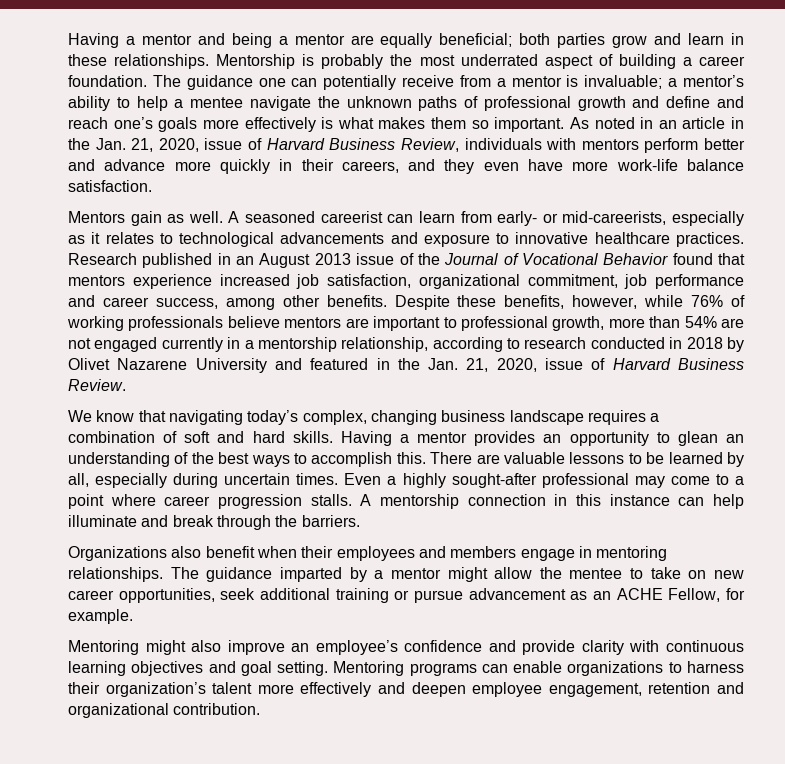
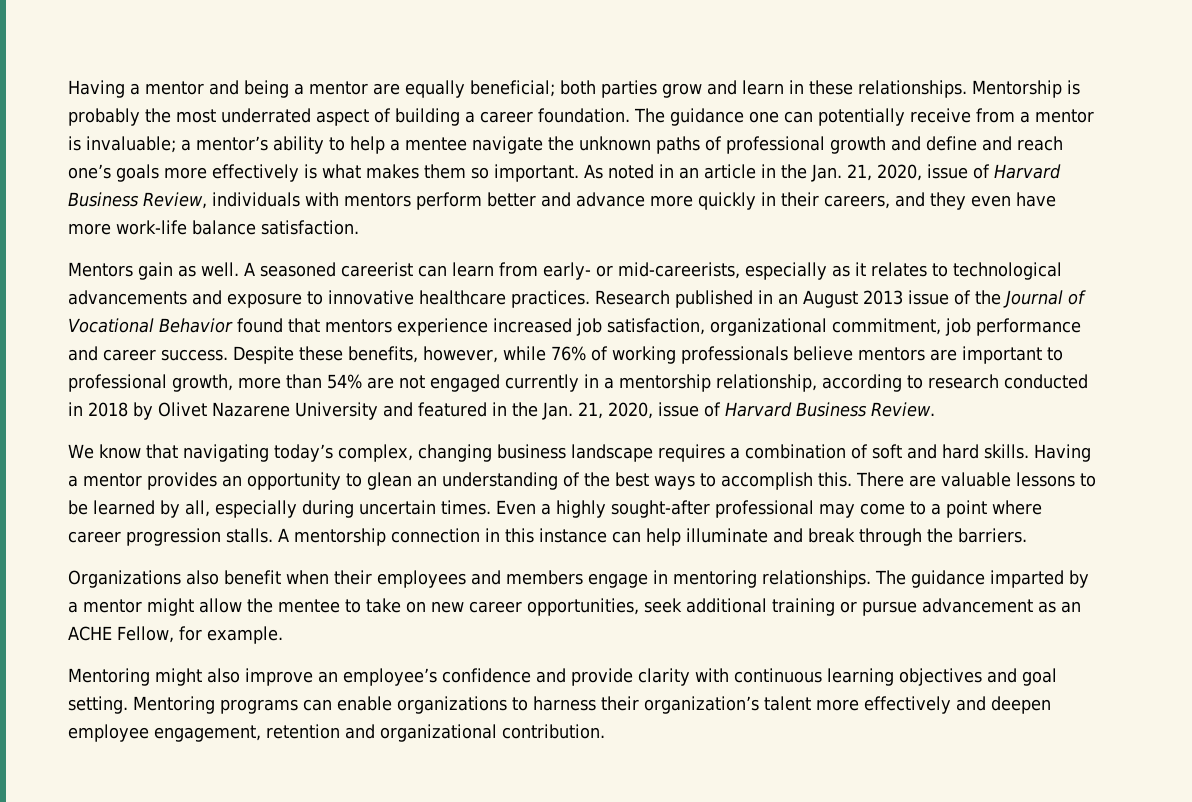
- Research published in an August 2013 issue of the Journal of Vocational Behavior found that mentors experience increased job satisfaction, organizational commitment, job performance and career success, among other benefits.
+ Research published in an August 2013 issue of the Journal of Vocational Behavior found that mentors experience increased job satisfaction, organizational commitment, job performance and career success.

